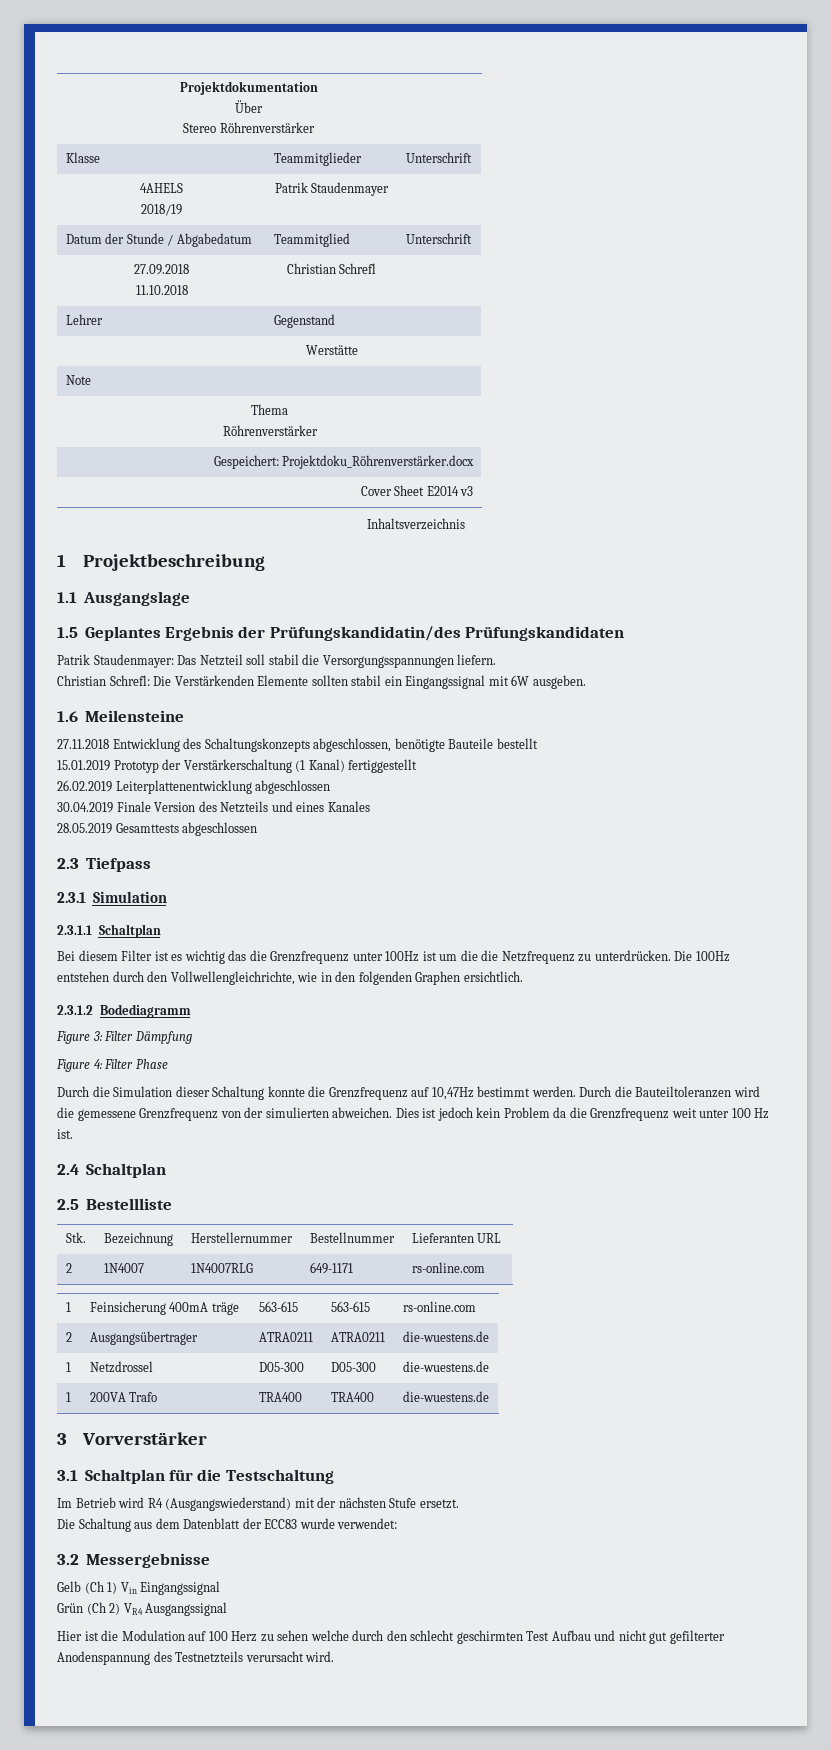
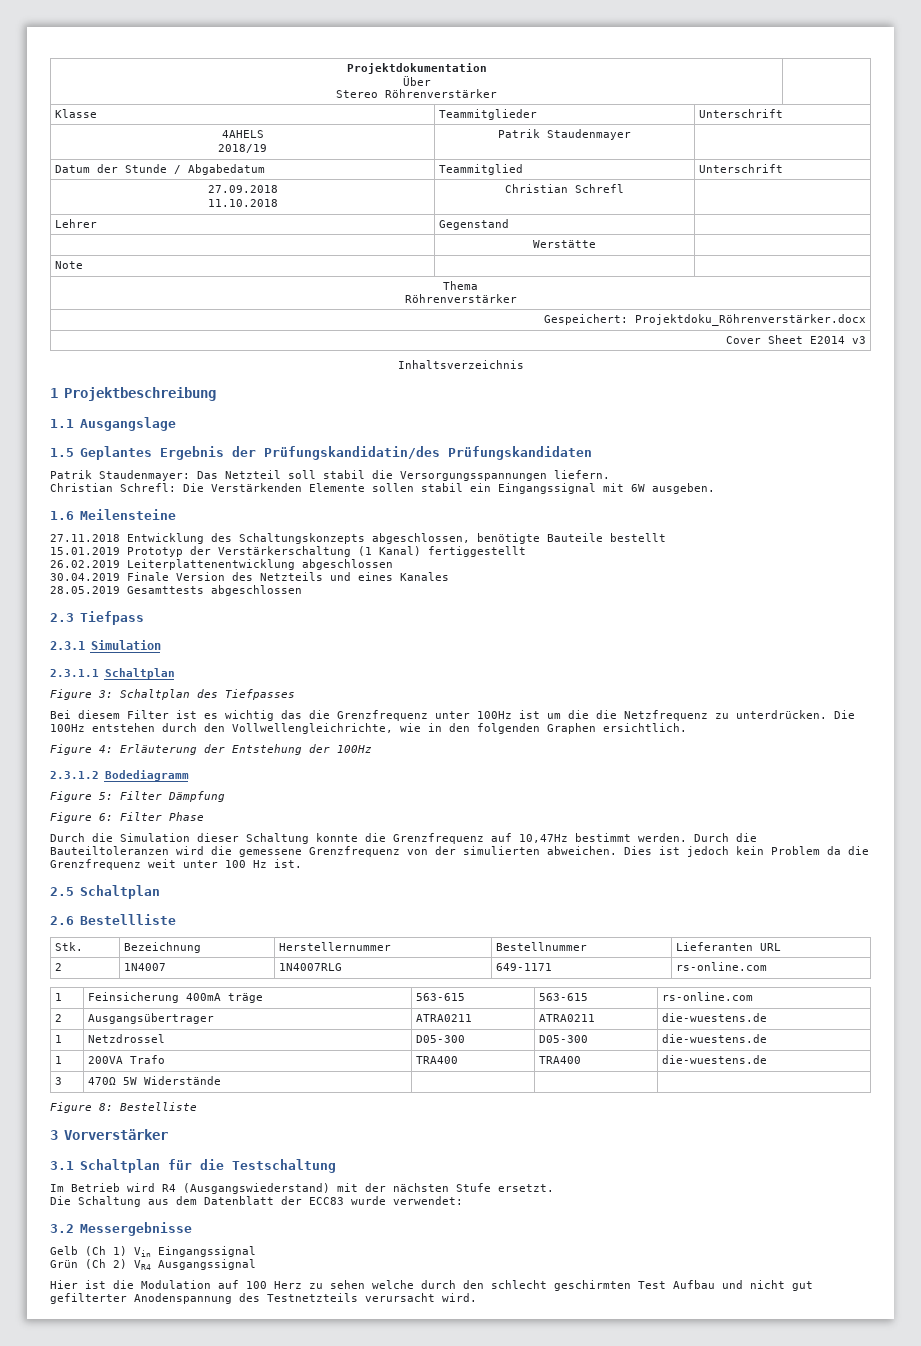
- Christian Schrefl: Die Verstärkenden Elemente sollten stabil ein Eingangssignal mit 6W ausgeben.
+ Christian Schrefl: Die Verstärkenden Elemente sollen stabil ein Eingangssignal mit 6W ausgeben.
+ Figure 3: Schaltplan des Tiefpasses
+ Figure 4: Erläuterung der Entstehung der 100Hz
- Figure 3: Filter Dämpfung
+ Figure 5: Filter Dämpfung
- Figure 4: Filter Phase
+ Figure 6: Filter Phase
- 2.4 Schaltplan
- 2.5 Bestellliste
+ 2.5 Schaltplan
+ 2.6 Bestellliste
+ 3 | 470Ω 5W Widerstände | | |
+ Figure 8: Bestelliste

